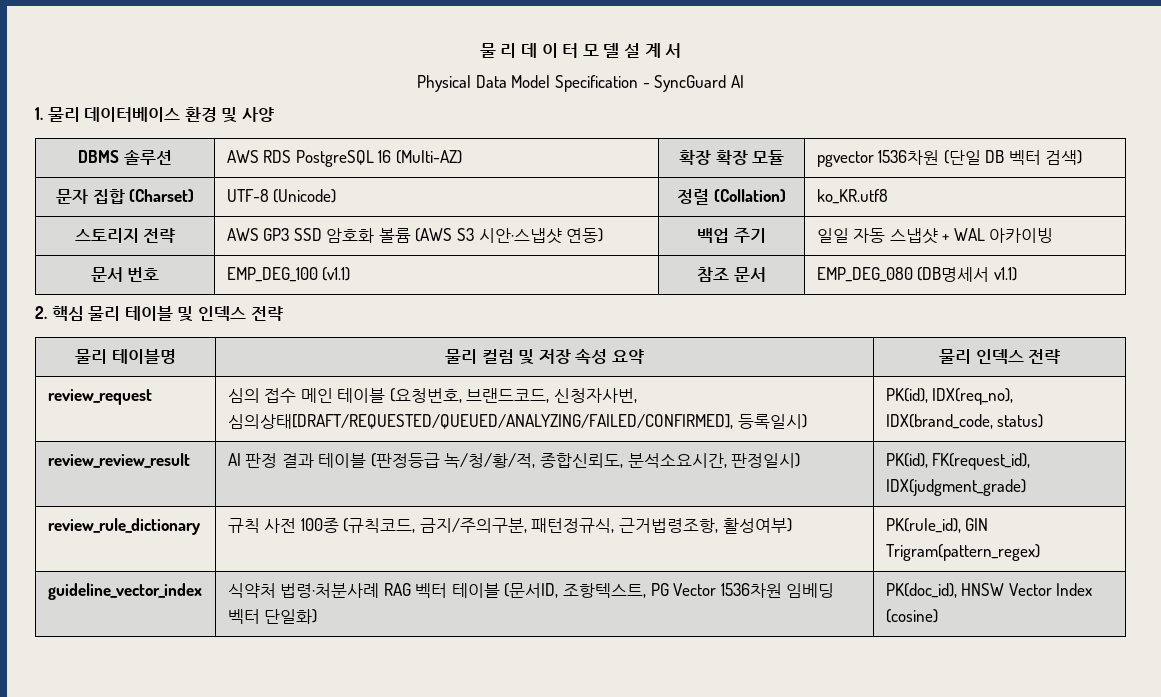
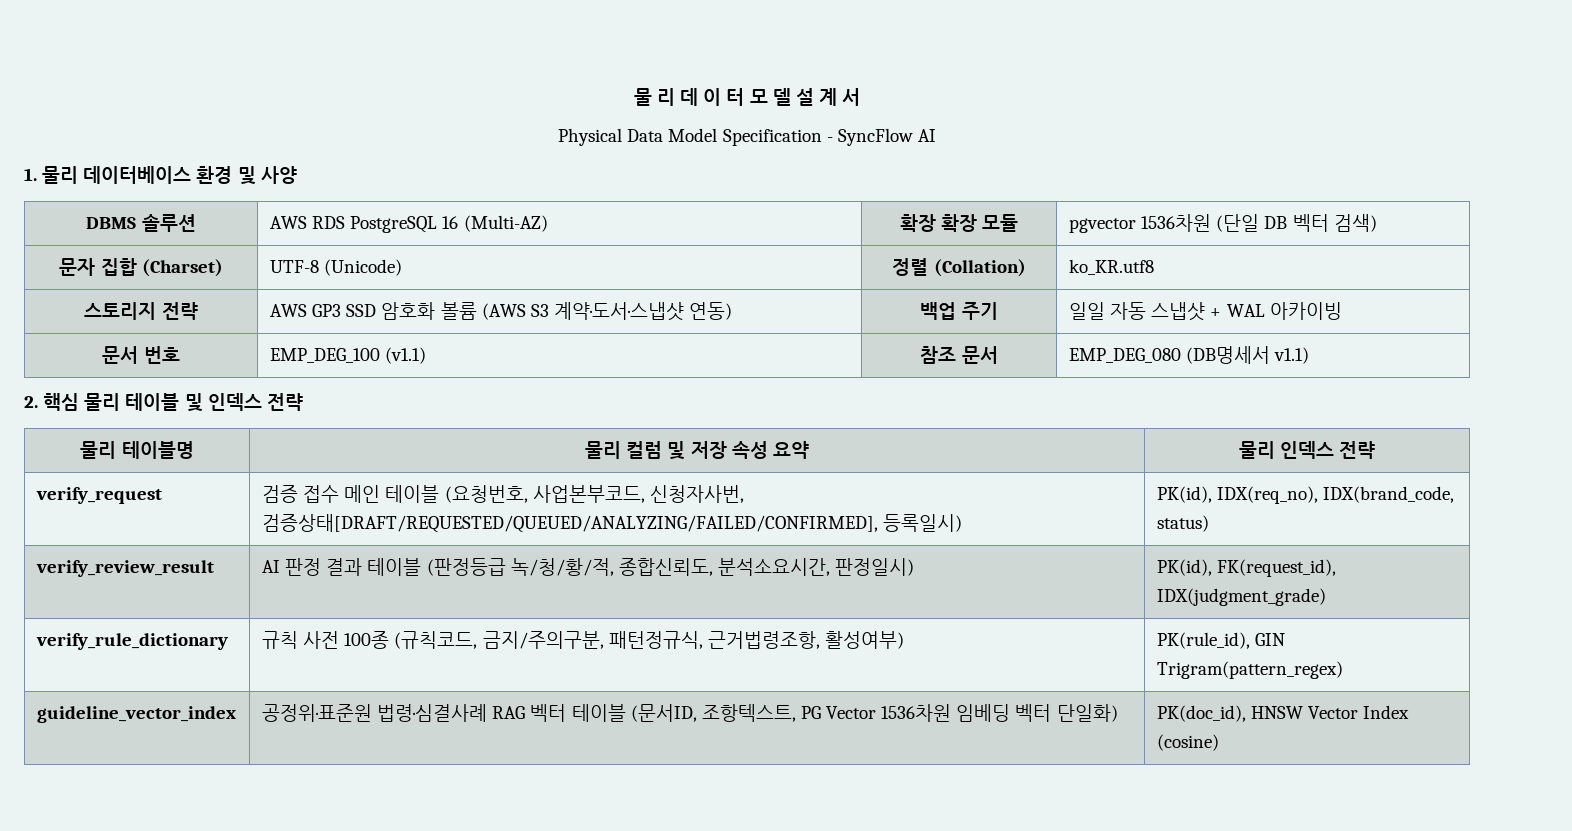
- Physical Data Model Specification - SyncGuard AI
+ Physical Data Model Specification - SyncFlow AI
- 스토리지 전략 | AWS GP3 SSD 암호화 볼륨 (AWS S3 시안·스냅샷 연동) | 백업 주기 | 일일 자동 스냅샷 + WAL 아카이빙
+ 스토리지 전략 | AWS GP3 SSD 암호화 볼륨 (AWS S3 계약·도서·스냅샷 연동) | 백업 주기 | 일일 자동 스냅샷 + WAL 아카이빙
- review_request | 심의 접수 메인 테이블 (요청번호, 브랜드코드, 신청자사번, 심의상태[DRAFT/REQUESTED/QUEUED/ANALYZING/FAILED/CONFIRMED], 등록일시) | PK(id), IDX(req_no), IDX(brand_code, status)
+ verify_request | 검증 접수 메인 테이블 (요청번호, 사업본부코드, 신청자사번, 검증상태[DRAFT/REQUESTED/QUEUED/ANALYZING/FAILED/CONFIRMED], 등록일시) | PK(id), IDX(req_no), IDX(brand_code, status)
- review_review_result | AI 판정 결과 테이블 (판정등급 녹/청/황/적, 종합신뢰도, 분석소요시간, 판정일시) | PK(id), FK(request_id), IDX(judgment_grade)
+ verify_review_result | AI 판정 결과 테이블 (판정등급 녹/청/황/적, 종합신뢰도, 분석소요시간, 판정일시) | PK(id), FK(request_id), IDX(judgment_grade)
- review_rule_dictionary | 규칙 사전 100종 (규칙코드, 금지/주의구분, 패턴정규식, 근거법령조항, 활성여부) | PK(rule_id), GIN Trigram(pattern_regex)
+ verify_rule_dictionary | 규칙 사전 100종 (규칙코드, 금지/주의구분, 패턴정규식, 근거법령조항, 활성여부) | PK(rule_id), GIN Trigram(pattern_regex)
- guideline_vector_index | 식약처 법령·처분사례 RAG 벡터 테이블 (문서ID, 조항텍스트, PG Vector 1536차원 임베딩 벡터 단일화) | PK(doc_id), HNSW Vector Index (cosine)
+ guideline_vector_index | 공정위·표준원 법령·심결사례 RAG 벡터 테이블 (문서ID, 조항텍스트, PG Vector 1536차원 임베딩 벡터 단일화) | PK(doc_id), HNSW Vector Index (cosine)

